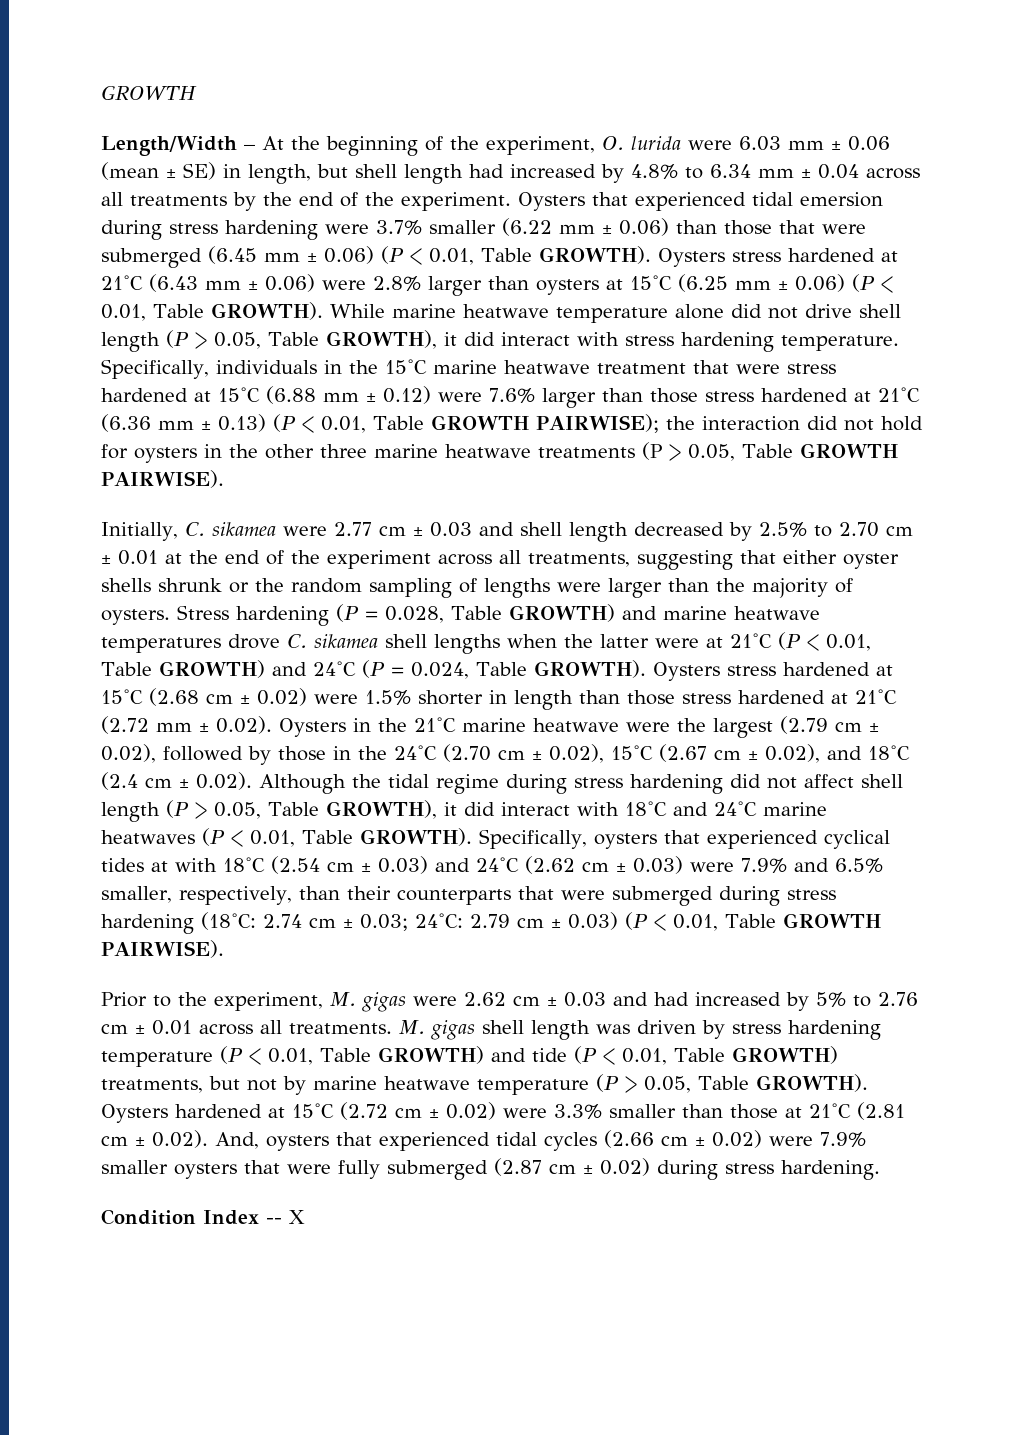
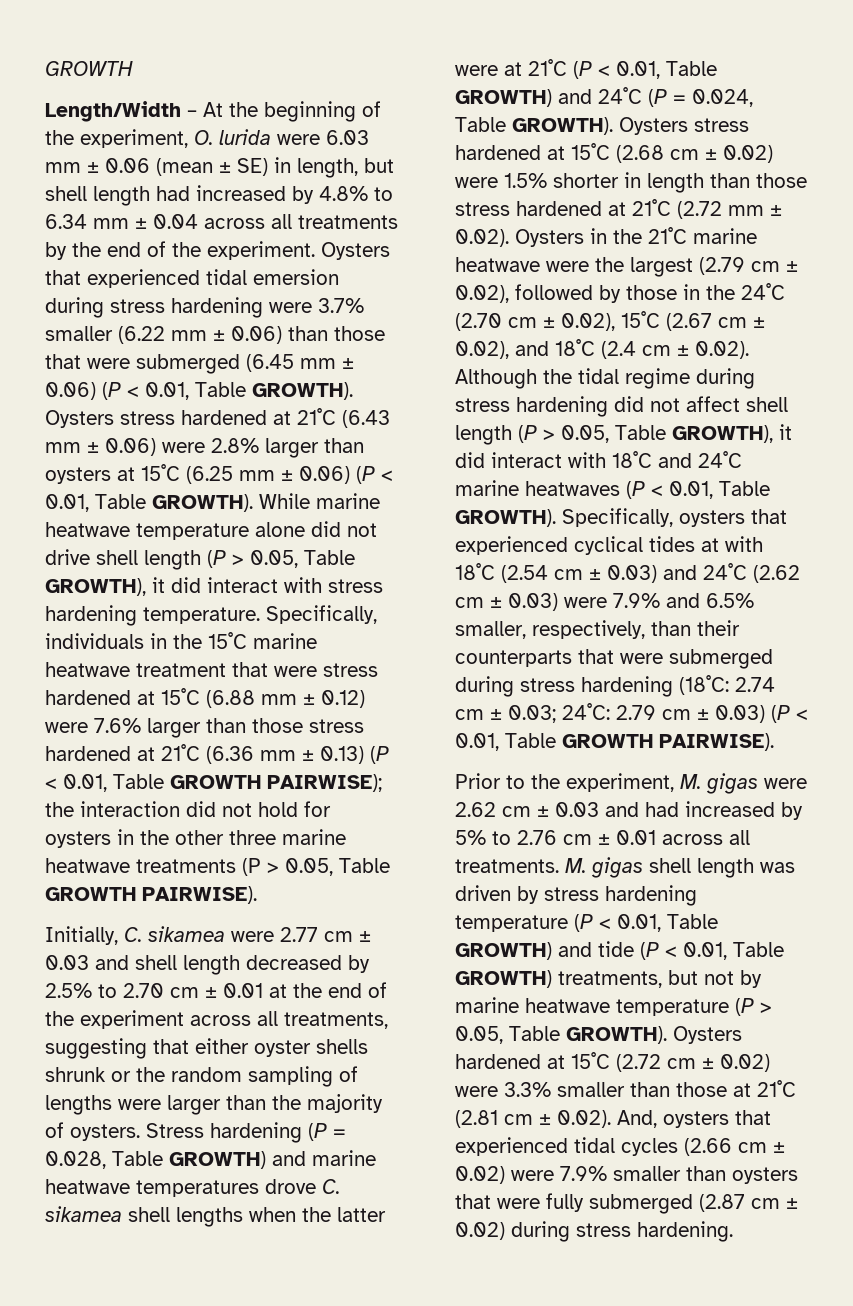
- Oysters hardened at 15˚C (2.72 cm ± 0.02) were 3.3% smaller than those at 21˚C (2.81 cm ± 0.02). And, oysters that experienced tidal cycles (2.66 cm ± 0.02) were 7.9% smaller oysters that were fully submerged (2.87 cm ± 0.02) during stress hardening.
+ Oysters hardened at 15˚C (2.72 cm ± 0.02) were 3.3% smaller than those at 21˚C (2.81 cm ± 0.02). And, oysters that experienced tidal cycles (2.66 cm ± 0.02) were 7.9% smaller than oysters that were fully submerged (2.87 cm ± 0.02) during stress hardening.
- Condition Index -- X

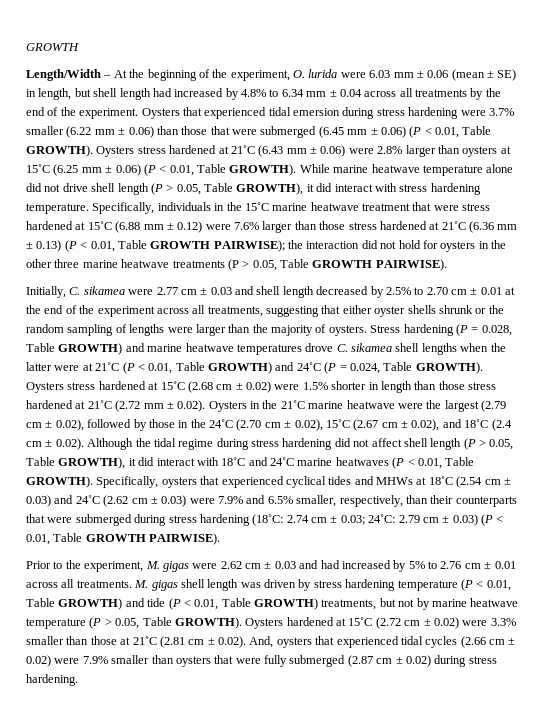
- Specifically, oysters that experienced cyclical tides at with 18˚C (2.54 cm ± 0.03) and 24˚C (2.62 cm ± 0.03) were 7.9% and 6.5% smaller, respectively, than their counterparts that were submerged during stress hardening (18˚C: 2.74 cm ± 0.03; 24˚C: 2.79 cm ± 0.03) (P < 0.01, Table GROWTH PAIRWISE).
+ Specifically, oysters that experienced cyclical tides and MHWs at 18˚C (2.54 cm ± 0.03) and 24˚C (2.62 cm ± 0.03) were 7.9% and 6.5% smaller, respectively, than their counterparts that were submerged during stress hardening (18˚C: 2.74 cm ± 0.03; 24˚C: 2.79 cm ± 0.03) (P < 0.01, Table GROWTH PAIRWISE).

